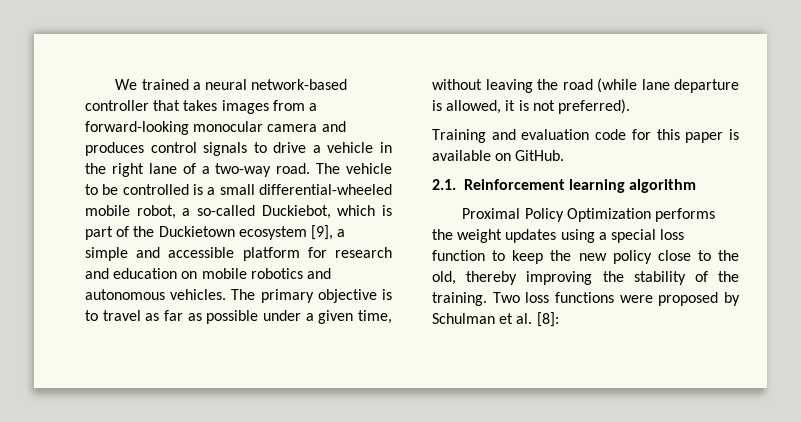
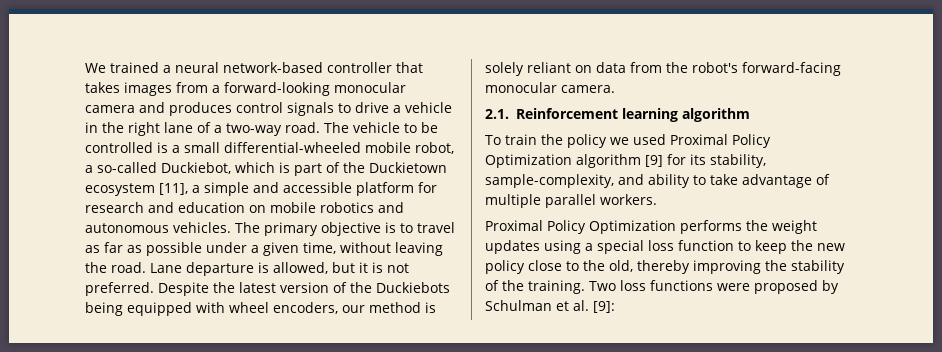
- The vehicle to be controlled is a small differential-wheeled mobile robot, a so-called Duckiebot, which is part of the Duckietown ecosystem [9], a simple and accessible platform for research and education on mobile robotics and autonomous vehicles.
+ The vehicle to be controlled is a small differential-wheeled mobile robot, a so-called Duckiebot, which is part of the Duckietown ecosystem [11], a simple and accessible platform for research and education on mobile robotics and autonomous vehicles.
- The primary objective is to travel as far as possible under a given time, without leaving the road (while lane departure is allowed, it is not preferred).
- Training and evaluation code for this paper is available on GitHub.
+ The primary objective is to travel as far as possible under a given time, without leaving the road. Lane departure is allowed, but it is not preferred. Despite the latest version of the Duckiebots being equipped with wheel encoders, our method is solely reliant on data from the robot's forward-facing monocular camera.
  2.1. Reinforcement learning algorithm
+ To train the policy we used Proximal Policy Optimization algorithm [9] for its stability, sample-complexity, and ability to take advantage of multiple parallel workers.
- Two loss functions were proposed by Schulman et al. [8]:
+ Two loss functions were proposed by Schulman et al. [9]:

